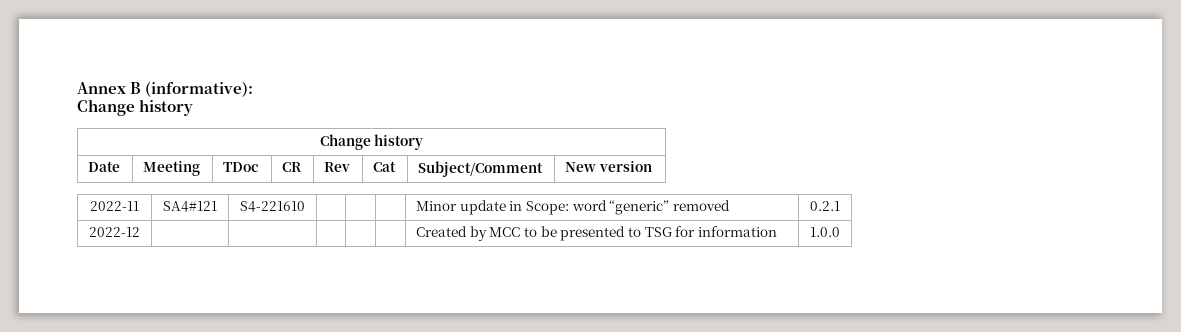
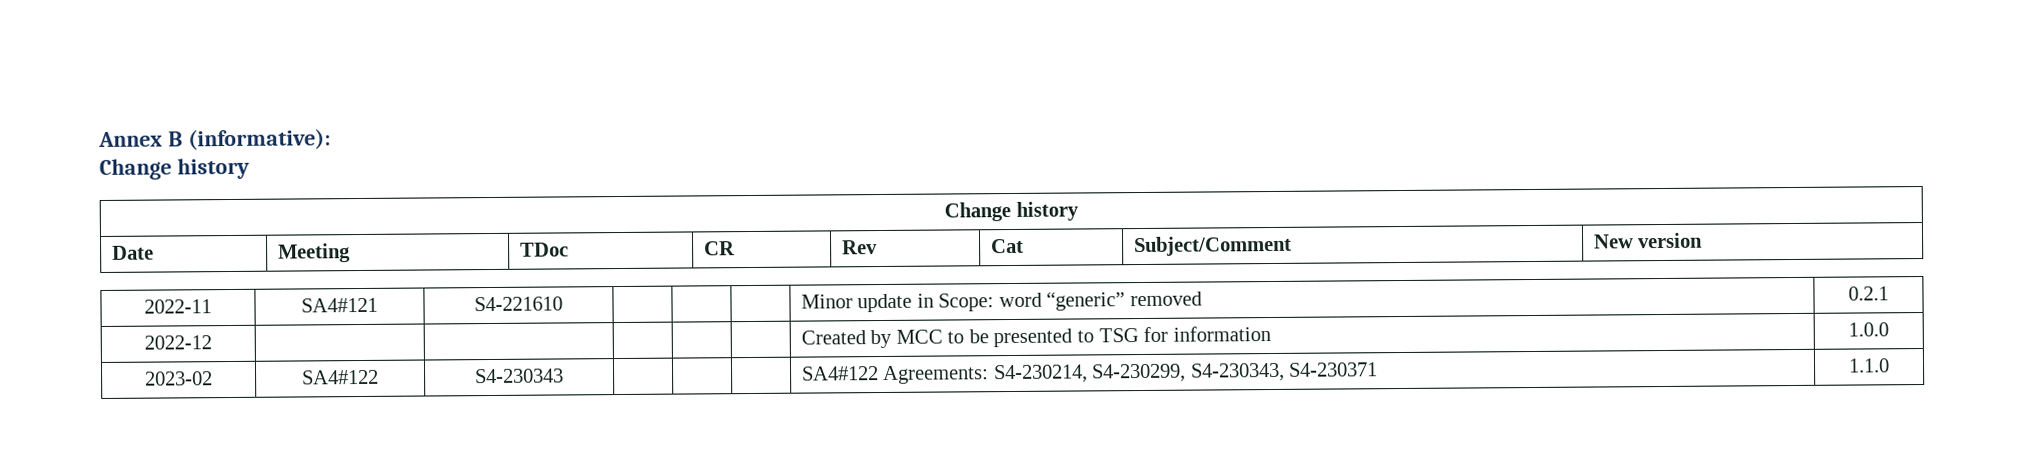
+ 2023-02 | SA4#122 | S4-230343 | | | | SA4#122 Agreements: S4-230214, S4-230299, S4-230343, S4-230371 | 1.1.0

